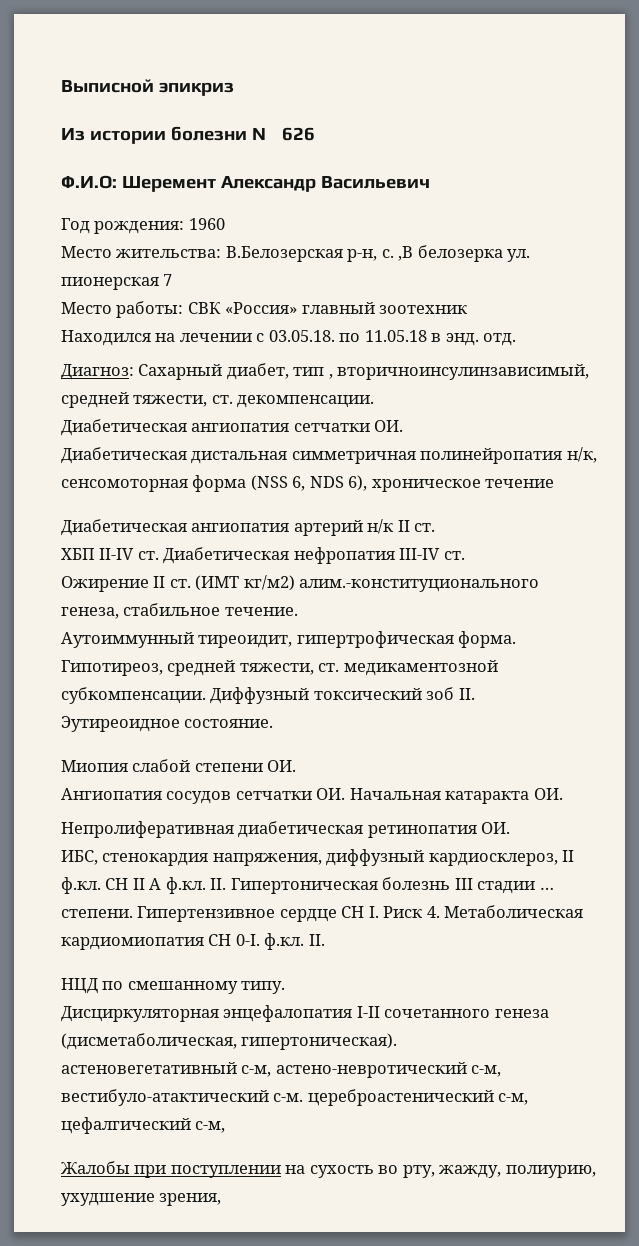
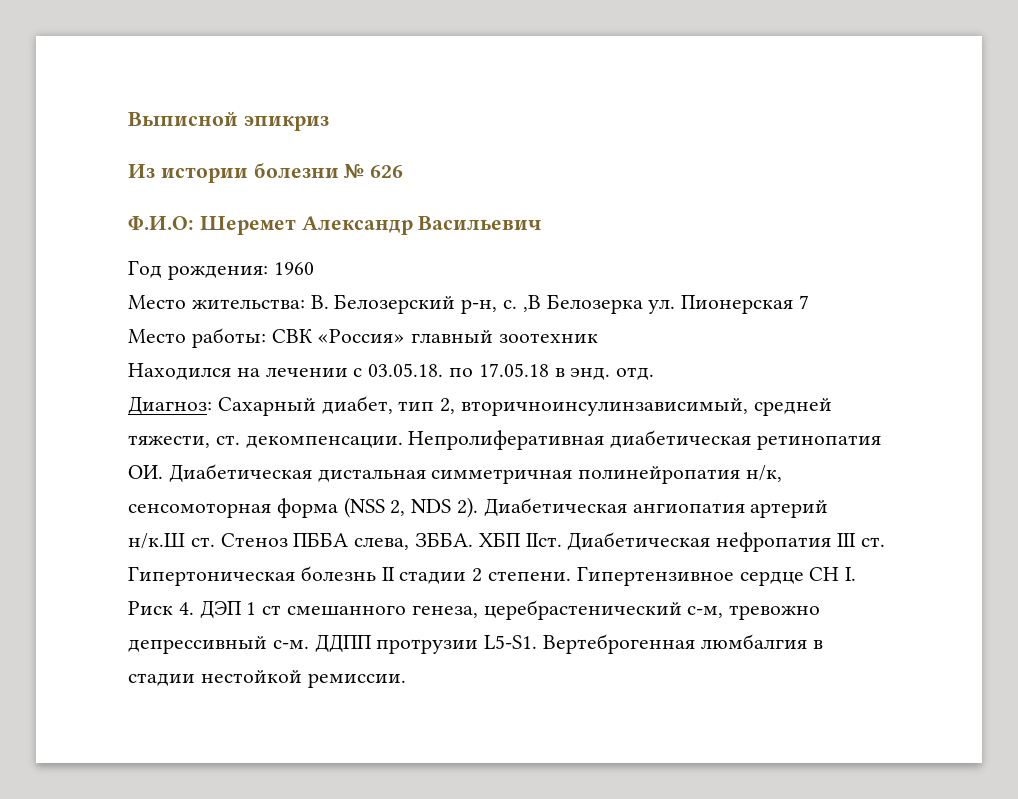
- Ф.И.О: Шеремент Александр Васильевич
+ Ф.И.О: Шеремет Александр Васильевич
- Место жительства: В.Белозерская р-н, с. ,В белозерка ул. пионерская 7
+ Место жительства: В. Белозерский р-н, с. ,В Белозерка ул. Пионерская 7
- Находился на лечении с 03.05.18. по 11.05.18 в энд. отд.
+ Находился на лечении с 03.05.18. по 17.05.18 в энд. отд.
- Диагноз: Сахарный диабет, тип , вторичноинсулинзависимый, средней тяжести, ст. декомпенсации.
- Диабетическая ангиопатия сетчатки ОИ.
- Диабетическая дистальная симметричная полинейропатия н/к, сенсомоторная форма (NSS 6, NDS 6), хроническое течение
- Диабетическая ангиопатия артерий н/к II ст.
- ХБП II-IV ст. Диабетическая нефропатия III-IV ст.
- Ожирение II ст. (ИМТ кг/м2) алим.-конституционального генеза, стабильное течение.
- Аутоиммунный тиреоидит, гипертрофическая форма. Гипотиреоз, средней тяжести, ст. медикаментозной субкомпенсации. Диффузный токсический зоб II. Эутиреоидное состояние.
- Миопия слабой степени ОИ.
- Ангиопатия сосудов сетчатки ОИ. Начальная катаракта ОИ.
- Непролиферативная диабетическая ретинопатия ОИ.
- ИБС, стенокардия напряжения, диффузный кардиосклероз, II ф.кл. СН II А ф.кл. II. Гипертоническая болезнь III стадии … степени.
+ Диагноз: Сахарный диабет, тип 2, вторичноинсулинзависимый, средней тяжести, ст. декомпенсации. Непролиферативная диабетическая ретинопатия ОИ. Диабетическая дистальная симметричная полинейропатия н/к, сенсомоторная форма (NSS 2, NDS 2). Диабетическая ангиопатия артерий н/к.Ш ст. Стеноз ПББА слева, ЗББА. ХБП IIст. Диабетическая нефропатия III ст. Гипертоническая болезнь II стадии 2 степени.
- Гипертензивное сердце СН I. Риск 4. Метаболическая кардиомиопатия СН 0-I. ф.кл. II.
- НЦД по смешанному типу.
- Дисциркуляторная энцефалопатия I-II сочетанного генеза (дисметаболическая, гипертоническая).
- астеновегетативный с-м, астено-невротический с-м, вестибуло-атактический с-м. цереброастенический с-м, цефалгический с-м,
- Жалобы при поступлении на сухость во рту, жажду, полиурию, ухудшение зрения,
+ Гипертензивное сердце СН I. Риск 4. ДЭП 1 ст смешанного генеза, церебрастенический с-м, тревожно депрессивный с-м. ДДПП протрузии L5-S1. Вертеброгенная люмбалгия в стадии нестойкой ремиссии.

